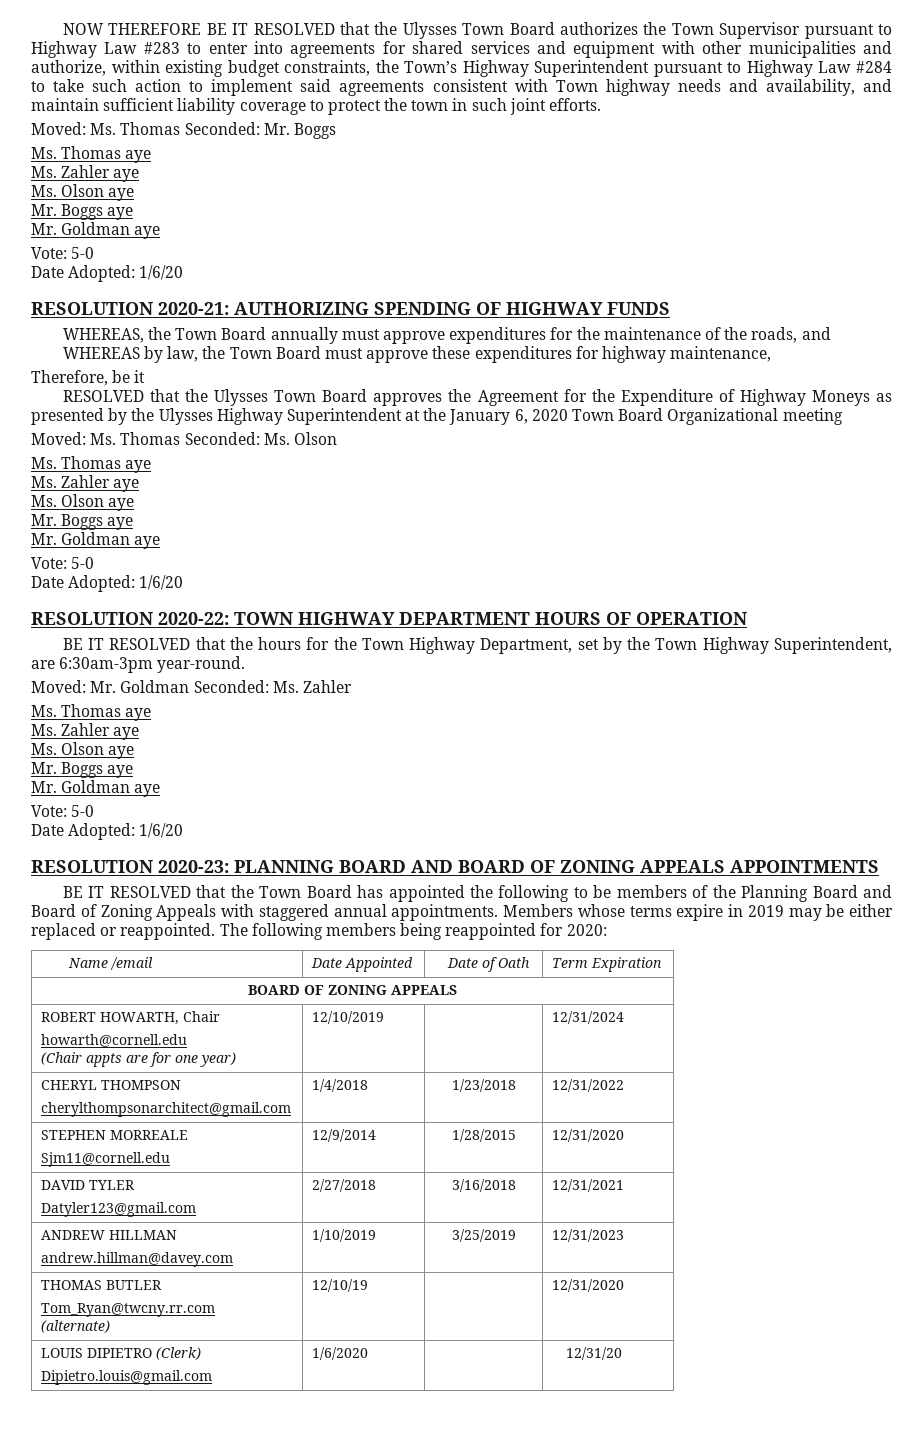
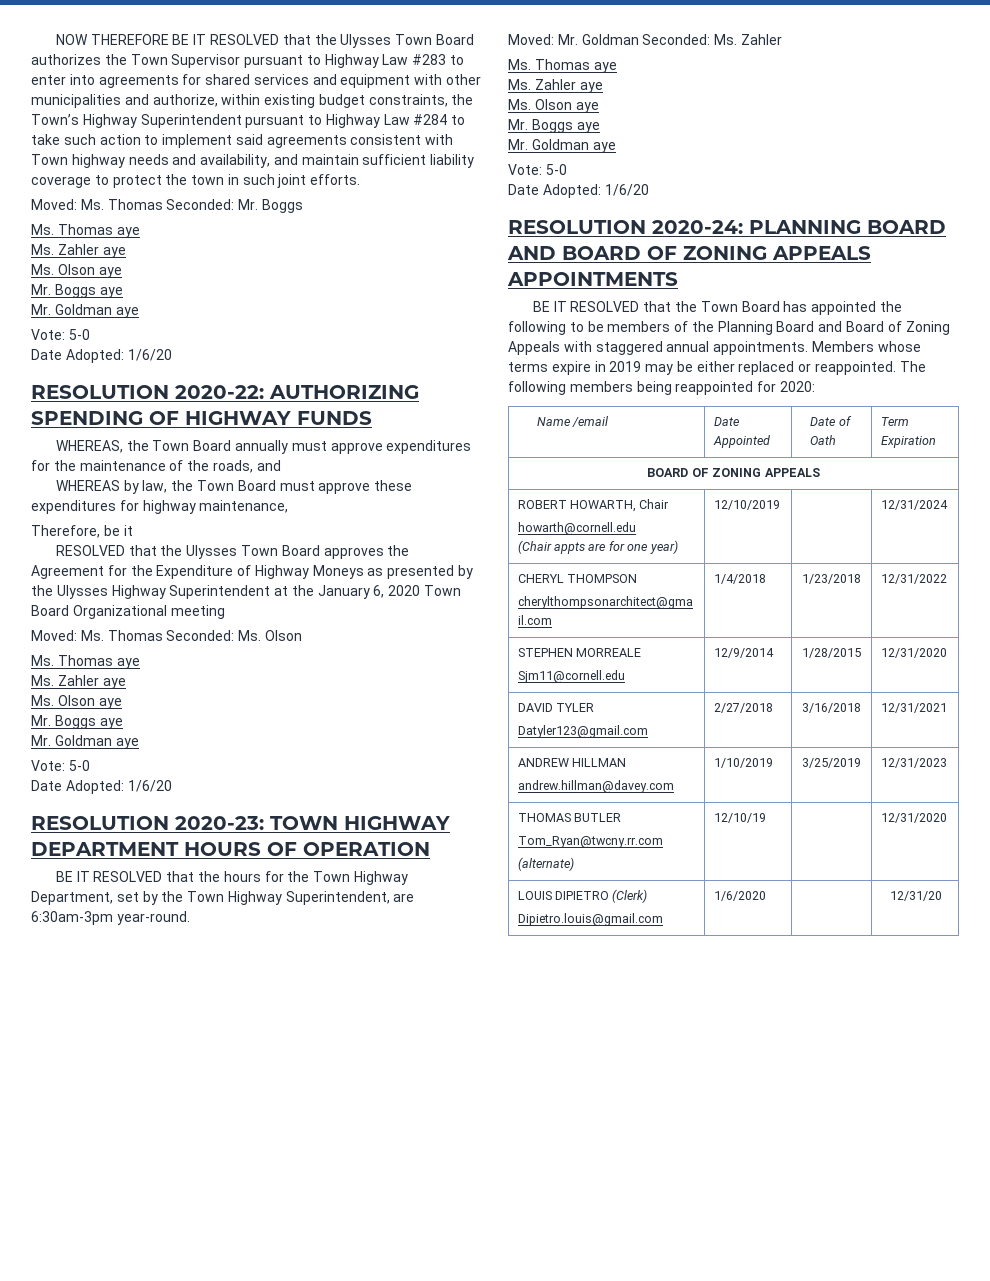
- RESOLUTION 2020-21: AUTHORIZING SPENDING OF HIGHWAY FUNDS
+ RESOLUTION 2020-22: AUTHORIZING SPENDING OF HIGHWAY FUNDS
- RESOLUTION 2020-22: TOWN HIGHWAY DEPARTMENT HOURS OF OPERATION
+ RESOLUTION 2020-23: TOWN HIGHWAY DEPARTMENT HOURS OF OPERATION
- RESOLUTION 2020-23: PLANNING BOARD AND BOARD OF ZONING APPEALS APPOINTMENTS
+ RESOLUTION 2020-24: PLANNING BOARD AND BOARD OF ZONING APPEALS APPOINTMENTS

